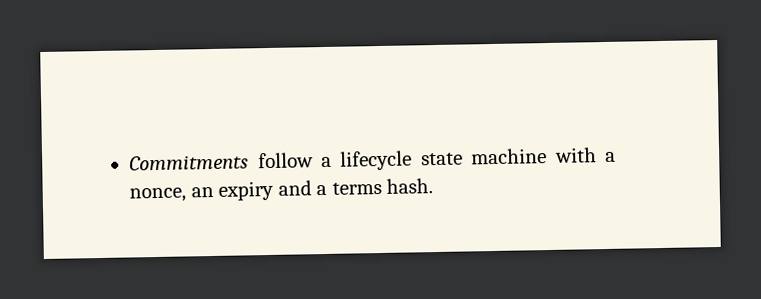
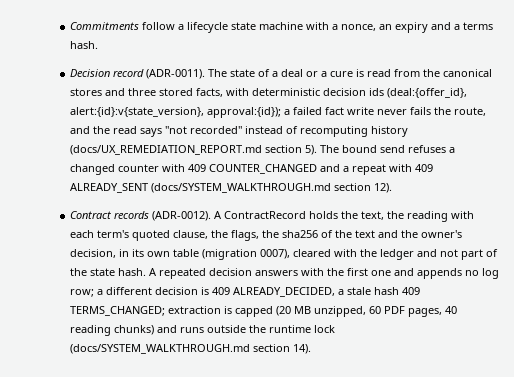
+ Decision record (ADR-0011). The state of a deal or a cure is read from the canonical stores and three stored facts, with deterministic decision ids (deal:{offer_id}, alert:{id}:v{state_version}, approval:{id}); a failed fact write never fails the route, and the read says "not recorded" instead of recomputing history (docs/UX_REMEDIATION_REPORT.md section 5). The bound send refuses a changed counter with 409 COUNTER_CHANGED and a repeat with 409 ALREADY_SENT (docs/SYSTEM_WALKTHROUGH.md section 12).
+ Contract records (ADR-0012). A ContractRecord holds the text, the reading with each term's quoted clause, the flags, the sha256 of the text and the owner's decision, in its own table (migration 0007), cleared with the ledger and not part of the state hash. A repeated decision answers with the first one and appends no log row; a different decision is 409 ALREADY_DECIDED, a stale hash 409 TERMS_CHANGED; extraction is capped (20 MB unzipped, 60 PDF pages, 40 reading chunks) and runs outside the runtime lock (docs/SYSTEM_WALKTHROUGH.md section 14).

